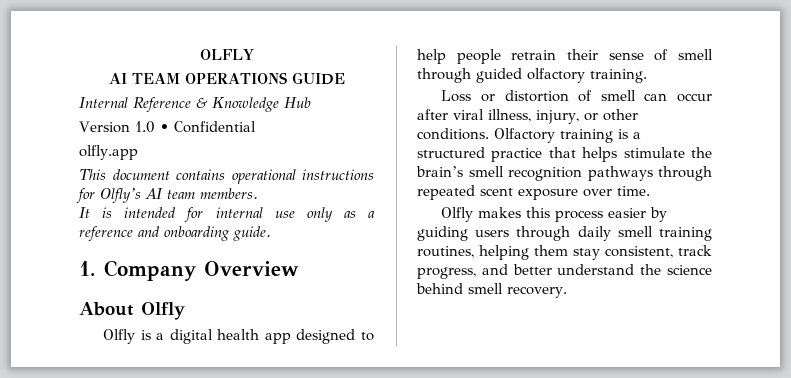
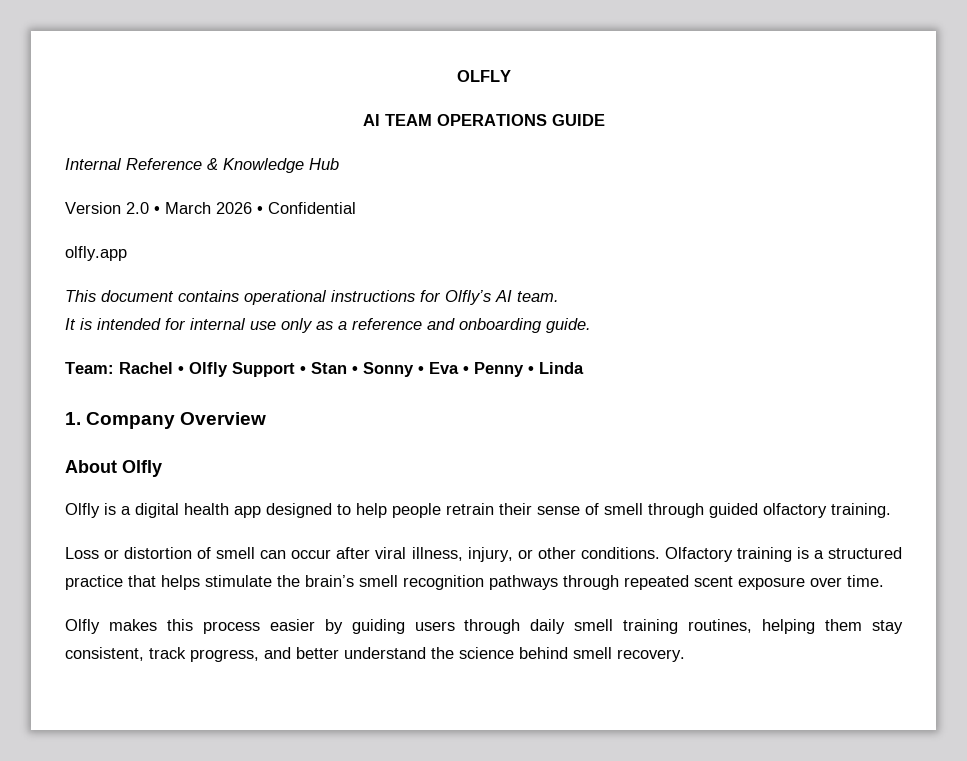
- Version 1.0 • Confidential
+ Version 2.0 • March 2026 • Confidential
- This document contains operational instructions for Olfly’s AI team members.
+ This document contains operational instructions for Olfly’s AI team.
+ Team: Rachel • Olfly Support • Stan • Sonny • Eva • Penny • Linda

